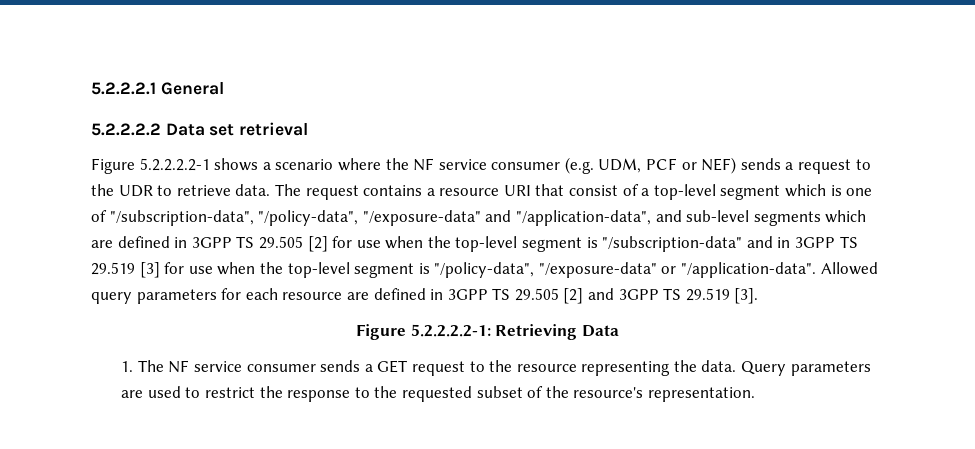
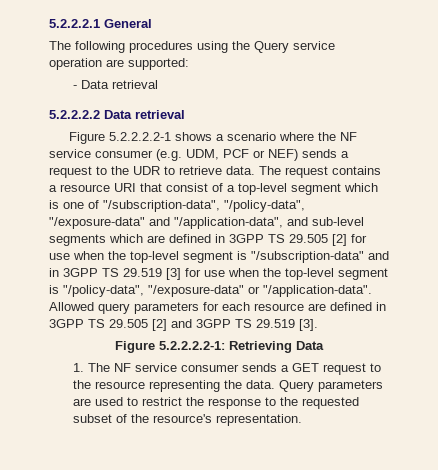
+ The following procedures using the Query service operation are supported:
+ - Data retrieval
- 5.2.2.2.2 Data set retrieval
+ 5.2.2.2.2 Data retrieval

